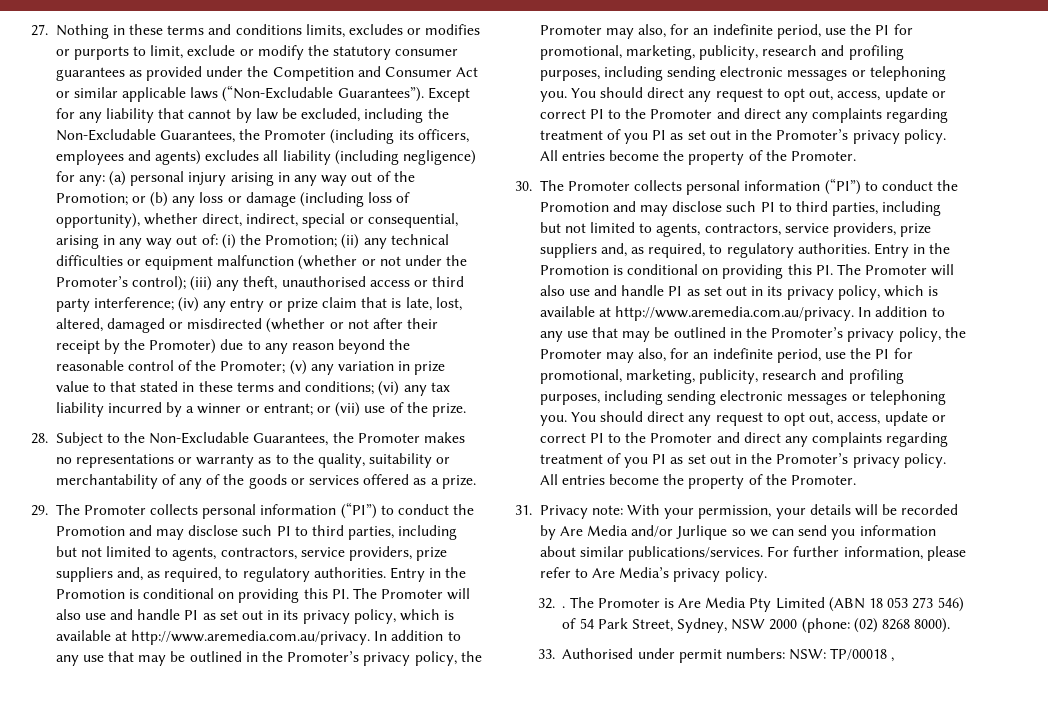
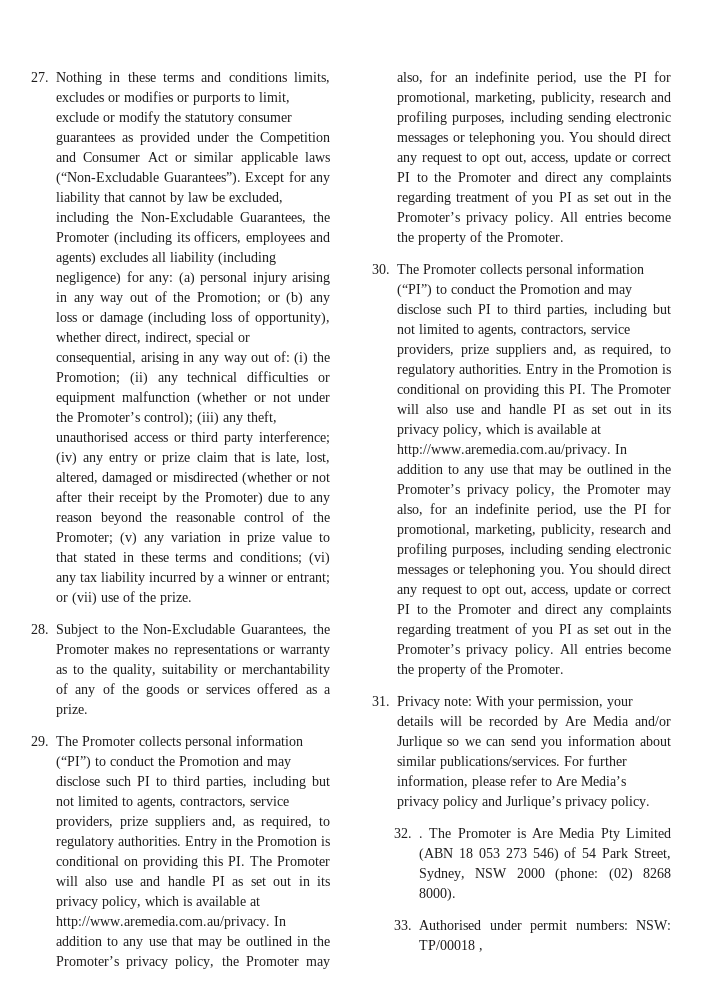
- For further information, please refer to Are Media’s privacy policy.
+ For further information, please refer to Are Media’s privacy policy and Jurlique’s privacy policy.

